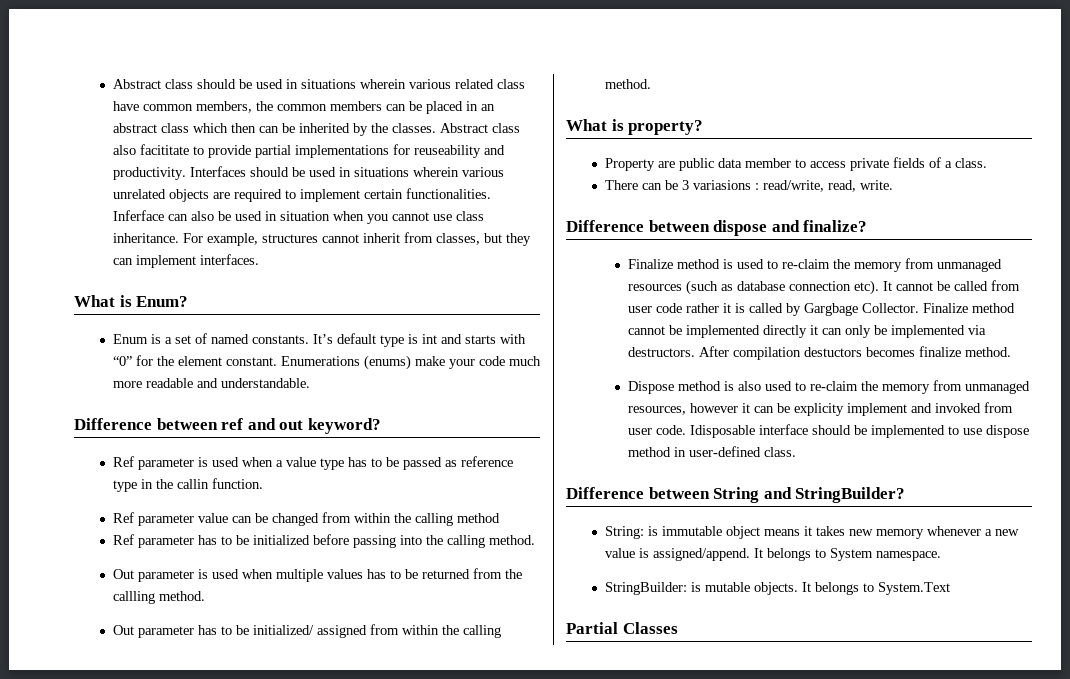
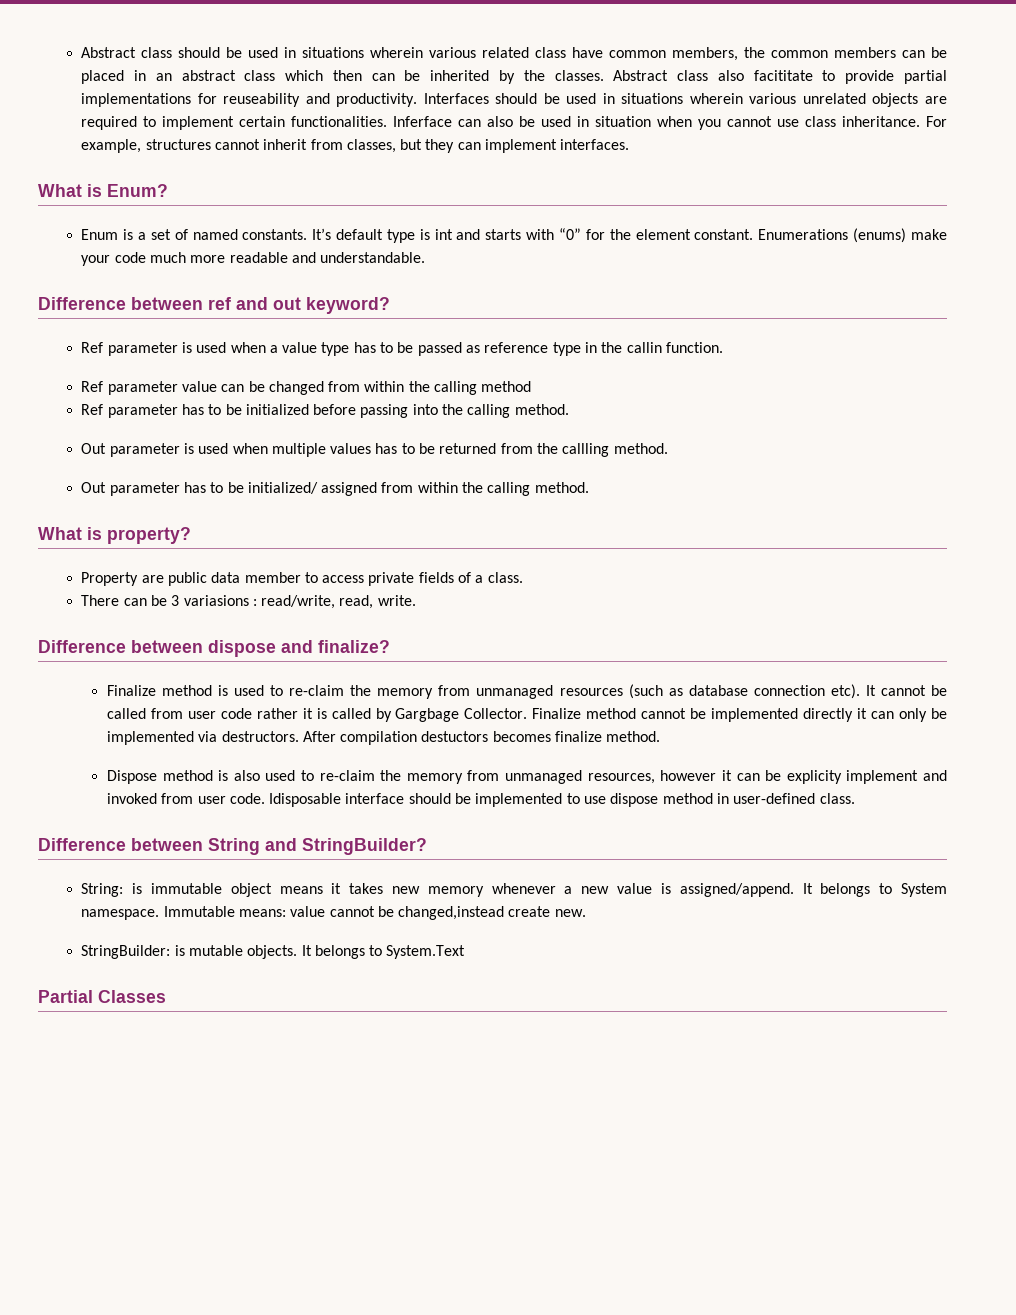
+ Immutable means: value cannot be changed,instead create new.

